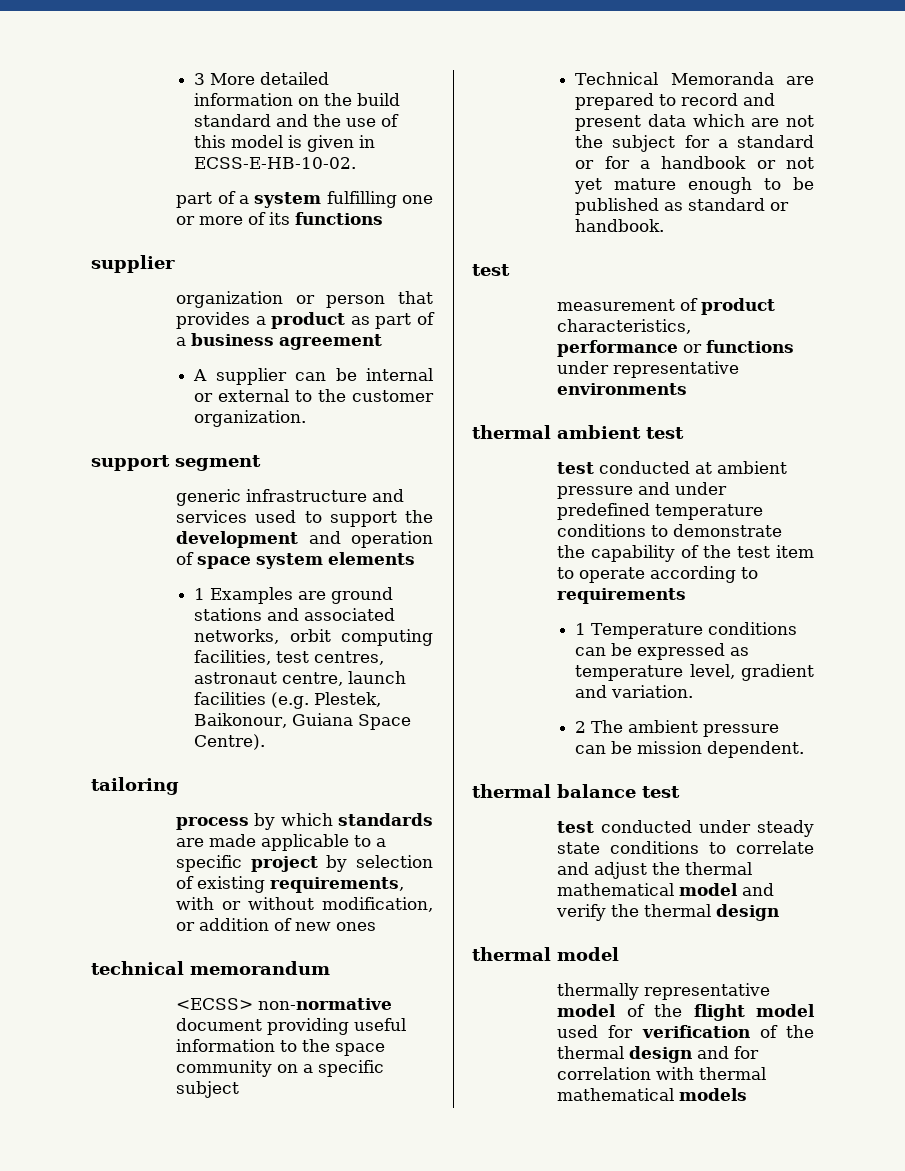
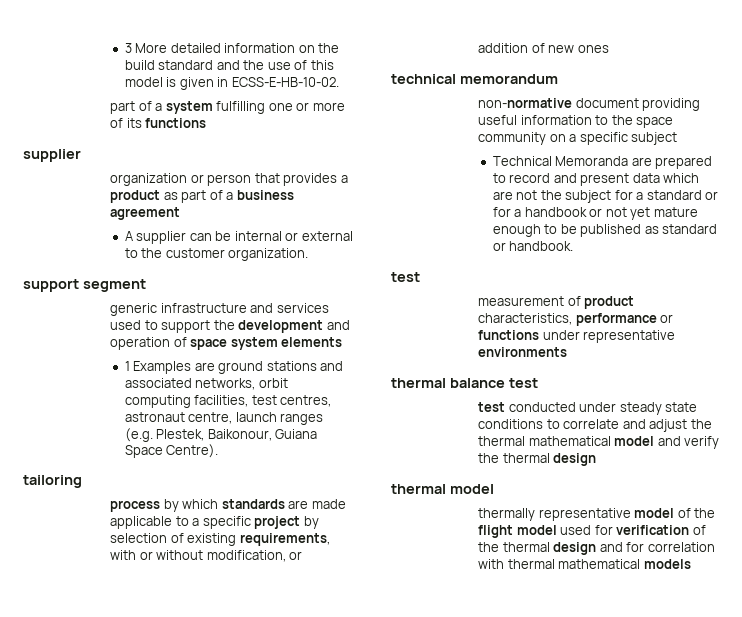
- 1 Examples are ground stations and associated networks, orbit computing facilities, test centres, astronaut centre, launch facilities (e.g. Plestek, Baikonour, Guiana Space Centre).
+ 1 Examples are ground stations and associated networks, orbit computing facilities, test centres, astronaut centre, launch ranges (e.g. Plestek, Baikonour, Guiana Space Centre).
- <ECSS> non-normative document providing useful information to the space community on a specific subject
+ non-normative document providing useful information to the space community on a specific subject
- thermal ambient test
- test conducted at ambient pressure and under predefined temperature conditions to demonstrate the capability of the test item to operate according to requirements
- 1 Temperature conditions can be expressed as temperature level, gradient and variation.
- 2 The ambient pressure can be mission dependent.

